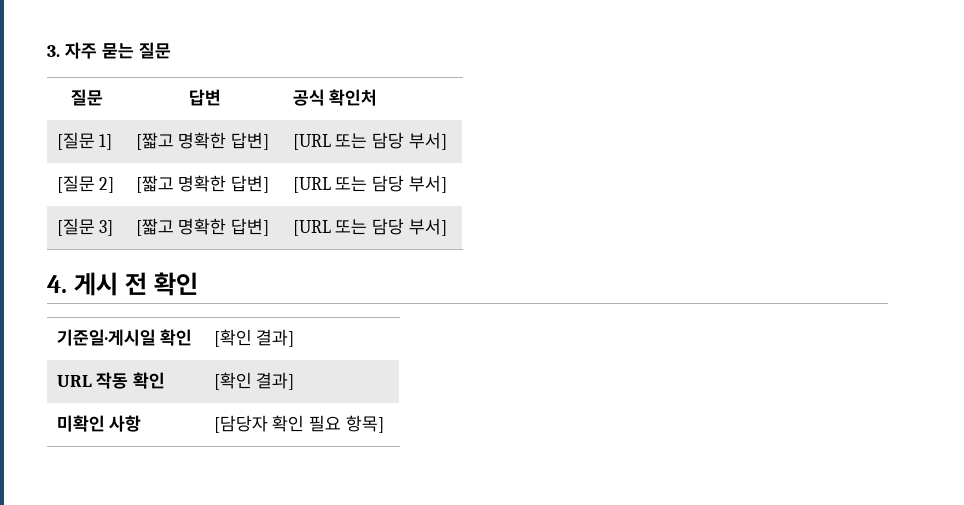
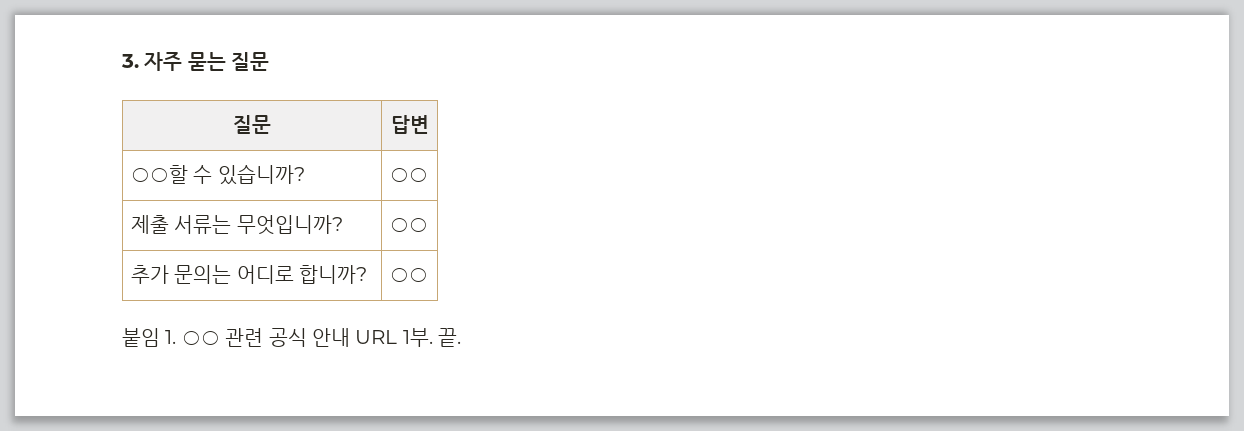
- 질문 | 답변 | 공식 확인처
- [질문 1] | [짧고 명확한 답변] | [URL 또는 담당 부서]
- [질문 2] | [짧고 명확한 답변] | [URL 또는 담당 부서]
- [질문 3] | [짧고 명확한 답변] | [URL 또는 담당 부서]
- 4. 게시 전 확인
- 기준일·게시일 확인 | [확인 결과]
- URL 작동 확인 | [확인 결과]
- 미확인 사항 | [담당자 확인 필요 항목]
+ 질문 | 답변
+ ○○할 수 있습니까? | ○○
+ 제출 서류는 무엇입니까? | ○○
+ 추가 문의는 어디로 합니까? | ○○
+ 붙임 1. ○○ 관련 공식 안내 URL 1부. 끝.

